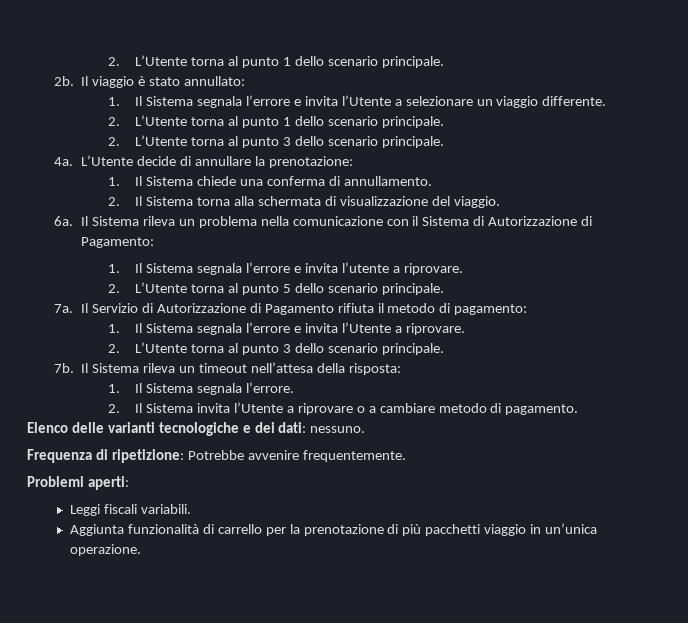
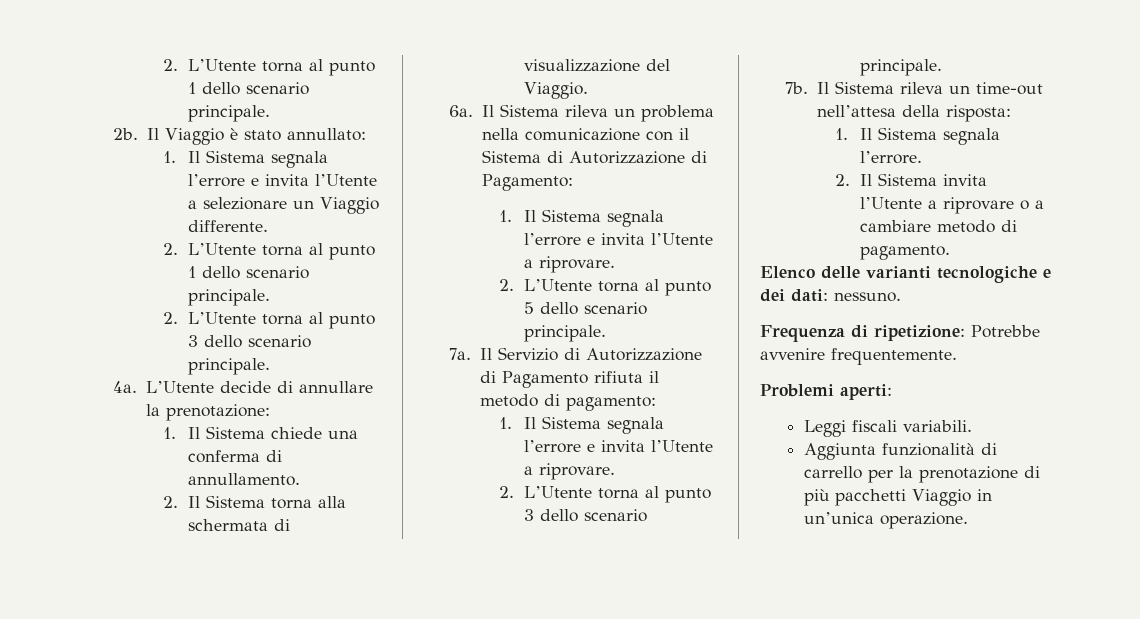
- Il viaggio è stato annullato:
+ Il Viaggio è stato annullato:
- 1. Il Sistema segnala l’errore e invita l’Utente a selezionare un viaggio differente.
+ 1. Il Sistema segnala l’errore e invita l’Utente a selezionare un Viaggio differente.
- 2. Il Sistema torna alla schermata di visualizzazione del viaggio.
+ 2. Il Sistema torna alla schermata di visualizzazione del Viaggio.
  Il Sistema rileva un problema nella comunicazione con il Sistema di Autorizzazione di Pagamento:
- 1. Il Sistema segnala l’errore e invita l’utente a riprovare.
+ 1. Il Sistema segnala l’errore e invita l’Utente a riprovare.
- Il Sistema rileva un timeout nell’attesa della risposta:
+ Il Sistema rileva un time-out nell’attesa della risposta:
- Aggiunta funzionalità di carrello per la prenotazione di più pacchetti viaggio in un’unica operazione.
+ Aggiunta funzionalità di carrello per la prenotazione di più pacchetti Viaggio in un’unica operazione.

